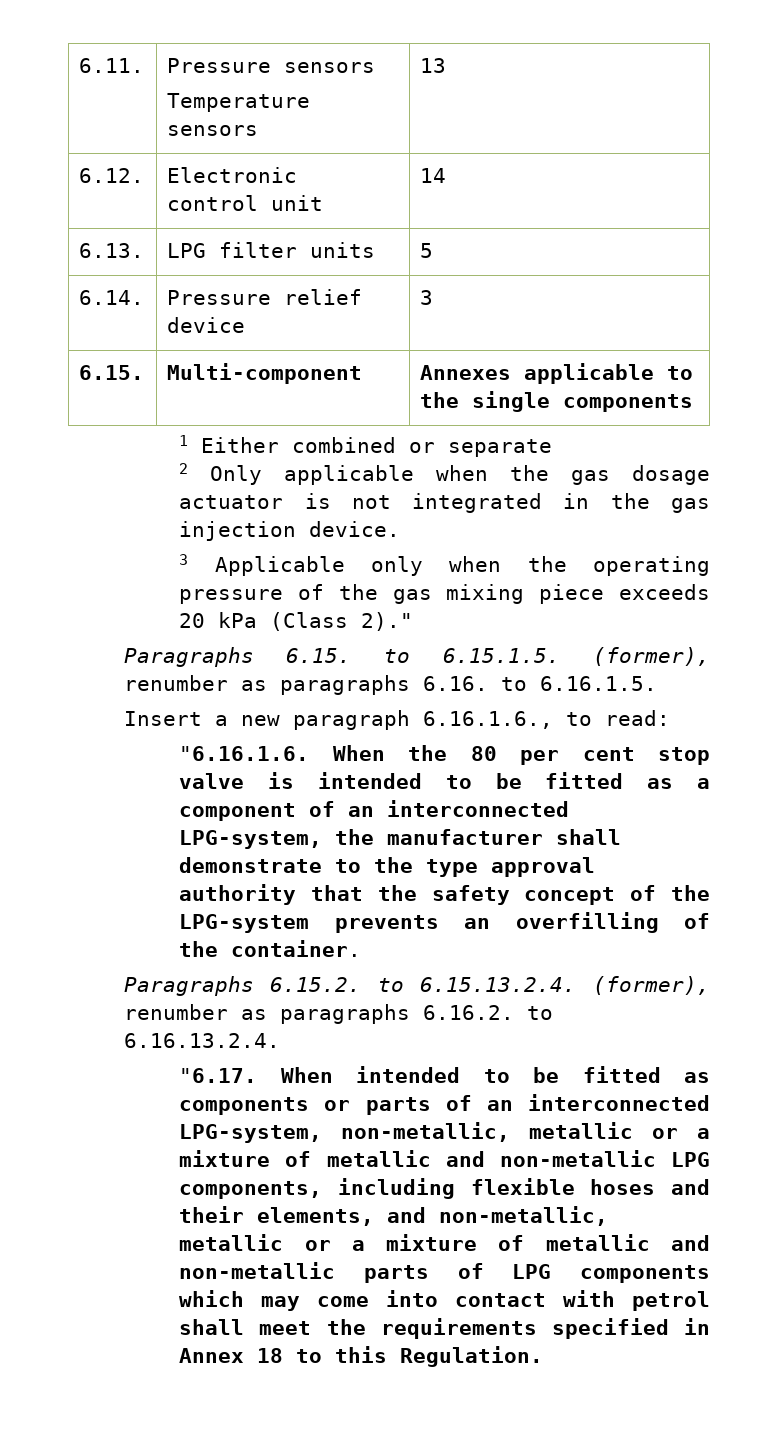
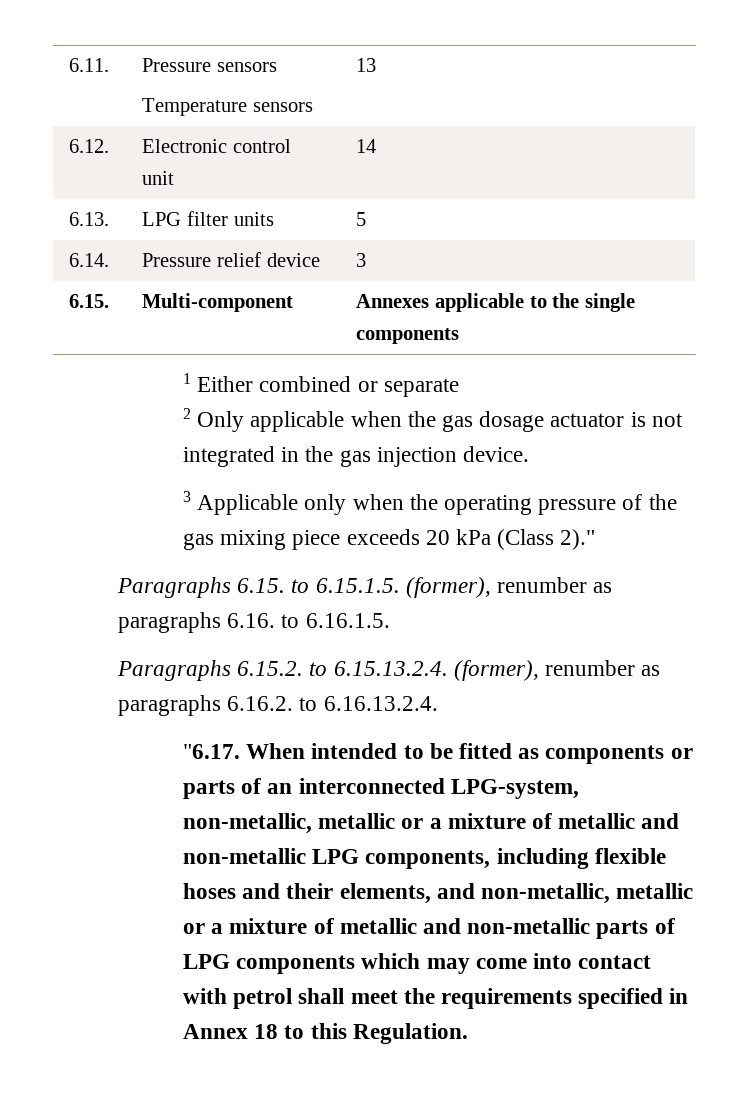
- Insert a new paragraph 6.16.1.6., to read:
- "6.16.1.6. When the 80 per cent stop valve is intended to be fitted as a component of an interconnected LPG-system, the manufacturer shall demonstrate to the type approval authority that the safety concept of the LPG-system prevents an overfilling of the container.

